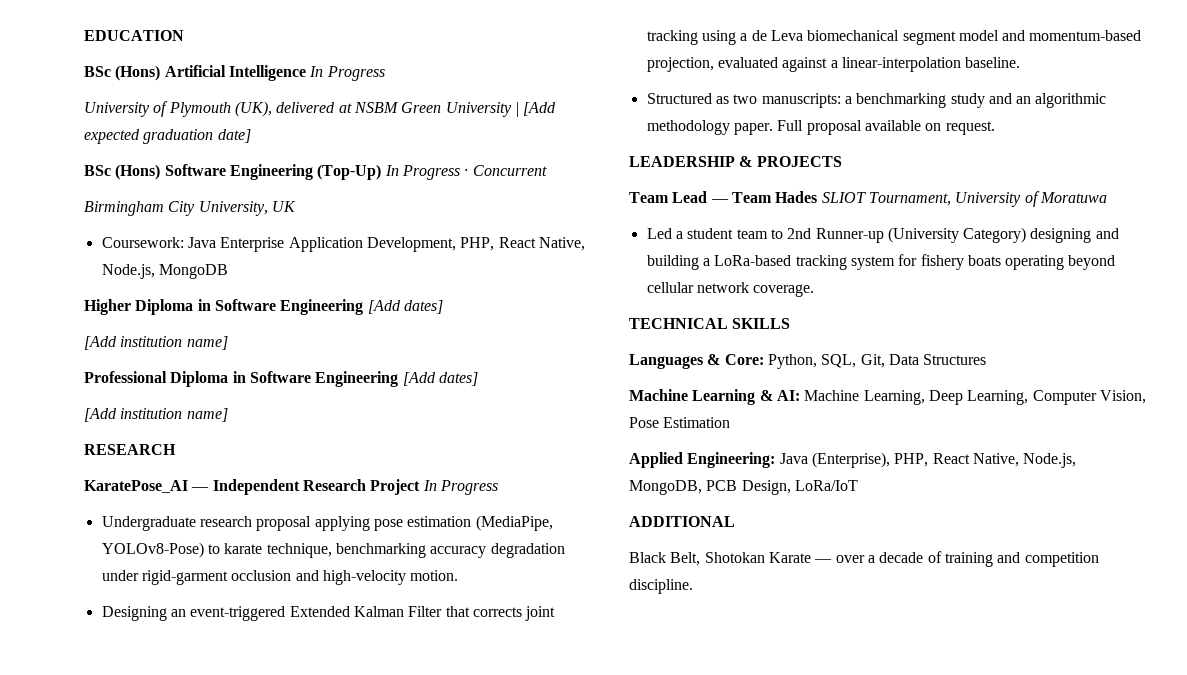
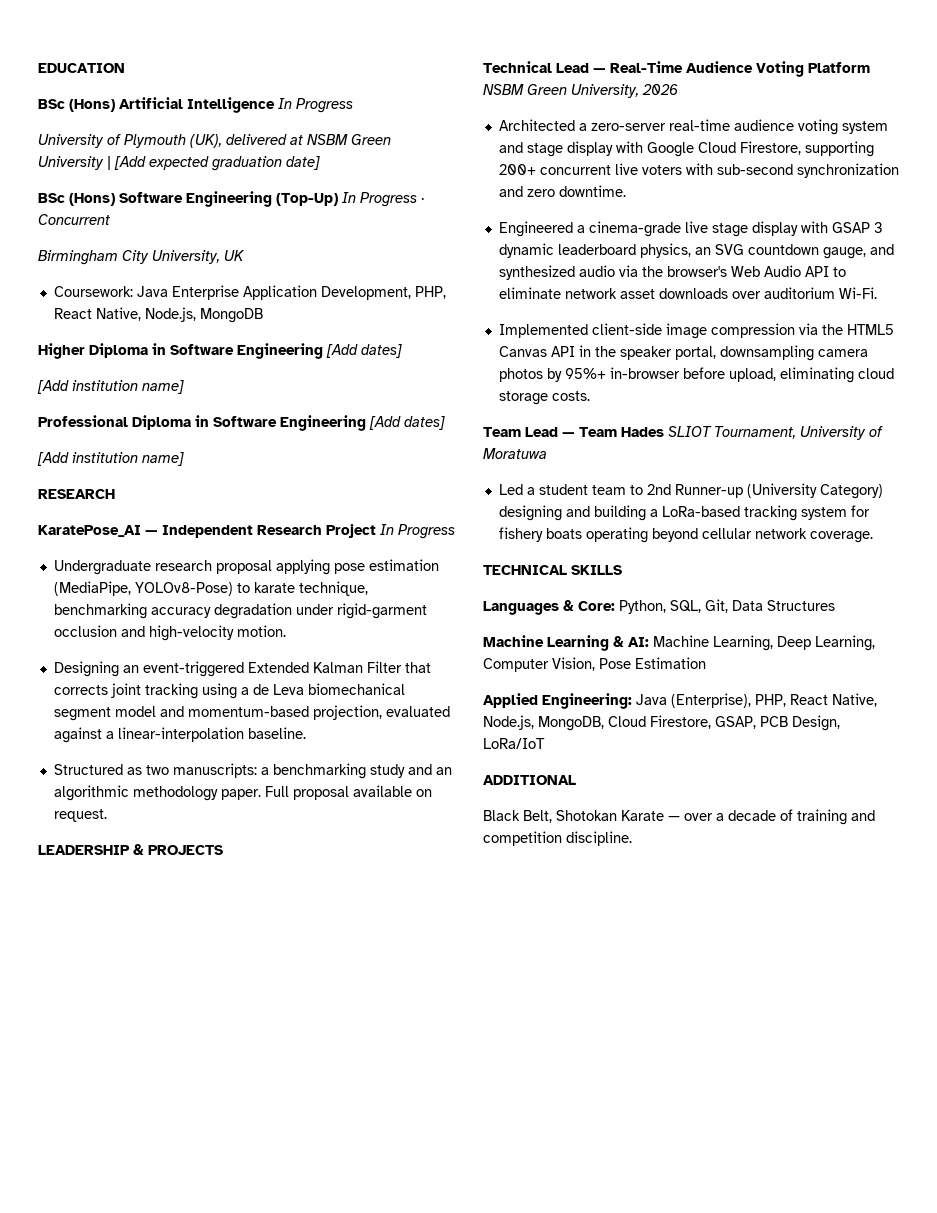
+ Technical Lead — Real-Time Audience Voting Platform NSBM Green University, 2026
+ Architected a zero-server real-time audience voting system and stage display with Google Cloud Firestore, supporting 200+ concurrent live voters with sub-second synchronization and zero downtime.
+ Engineered a cinema-grade live stage display with GSAP 3 dynamic leaderboard physics, an SVG countdown gauge, and synthesized audio via the browser's Web Audio API to eliminate network asset downloads over auditorium Wi-Fi.
+ Implemented client-side image compression via the HTML5 Canvas API in the speaker portal, downsampling camera photos by 95%+ in-browser before upload, eliminating cloud storage costs.
- Applied Engineering: Java (Enterprise), PHP, React Native, Node.js, MongoDB, PCB Design, LoRa/IoT
+ Applied Engineering: Java (Enterprise), PHP, React Native, Node.js, MongoDB, Cloud Firestore, GSAP, PCB Design, LoRa/IoT

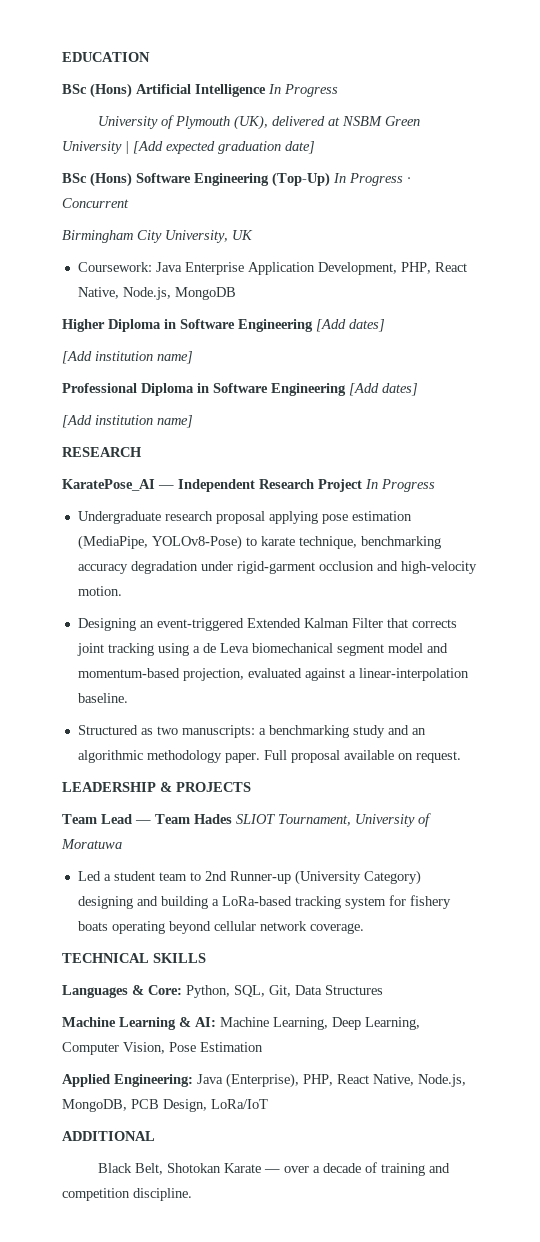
- Technical Lead — Real-Time Audience Voting Platform NSBM Green University, 2026
- Architected a zero-server real-time audience voting system and stage display with Google Cloud Firestore, supporting 200+ concurrent live voters with sub-second synchronization and zero downtime.
- Engineered a cinema-grade live stage display with GSAP 3 dynamic leaderboard physics, an SVG countdown gauge, and synthesized audio via the browser's Web Audio API to eliminate network asset downloads over auditorium Wi-Fi.
- Implemented client-side image compression via the HTML5 Canvas API in the speaker portal, downsampling camera photos by 95%+ in-browser before upload, eliminating cloud storage costs.
- Applied Engineering: Java (Enterprise), PHP, React Native, Node.js, MongoDB, Cloud Firestore, GSAP, PCB Design, LoRa/IoT
+ Applied Engineering: Java (Enterprise), PHP, React Native, Node.js, MongoDB, PCB Design, LoRa/IoT

